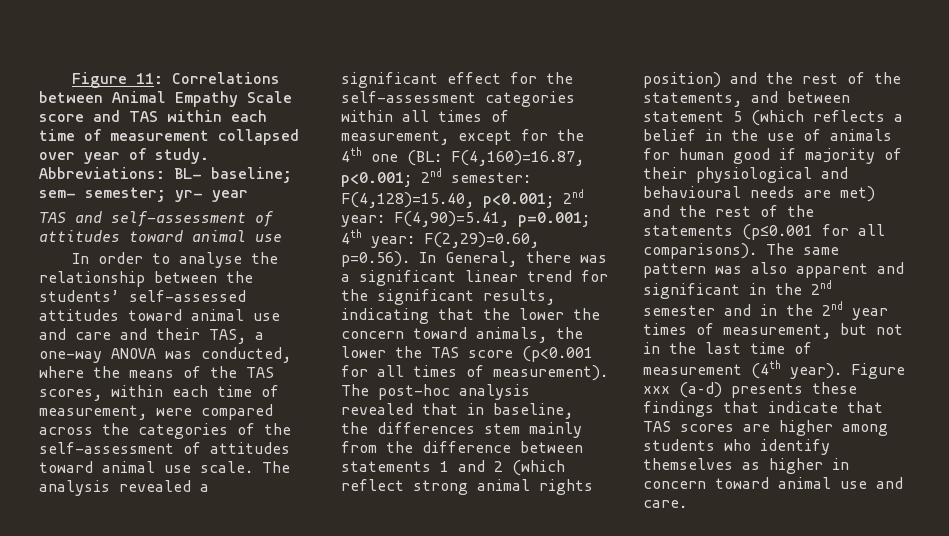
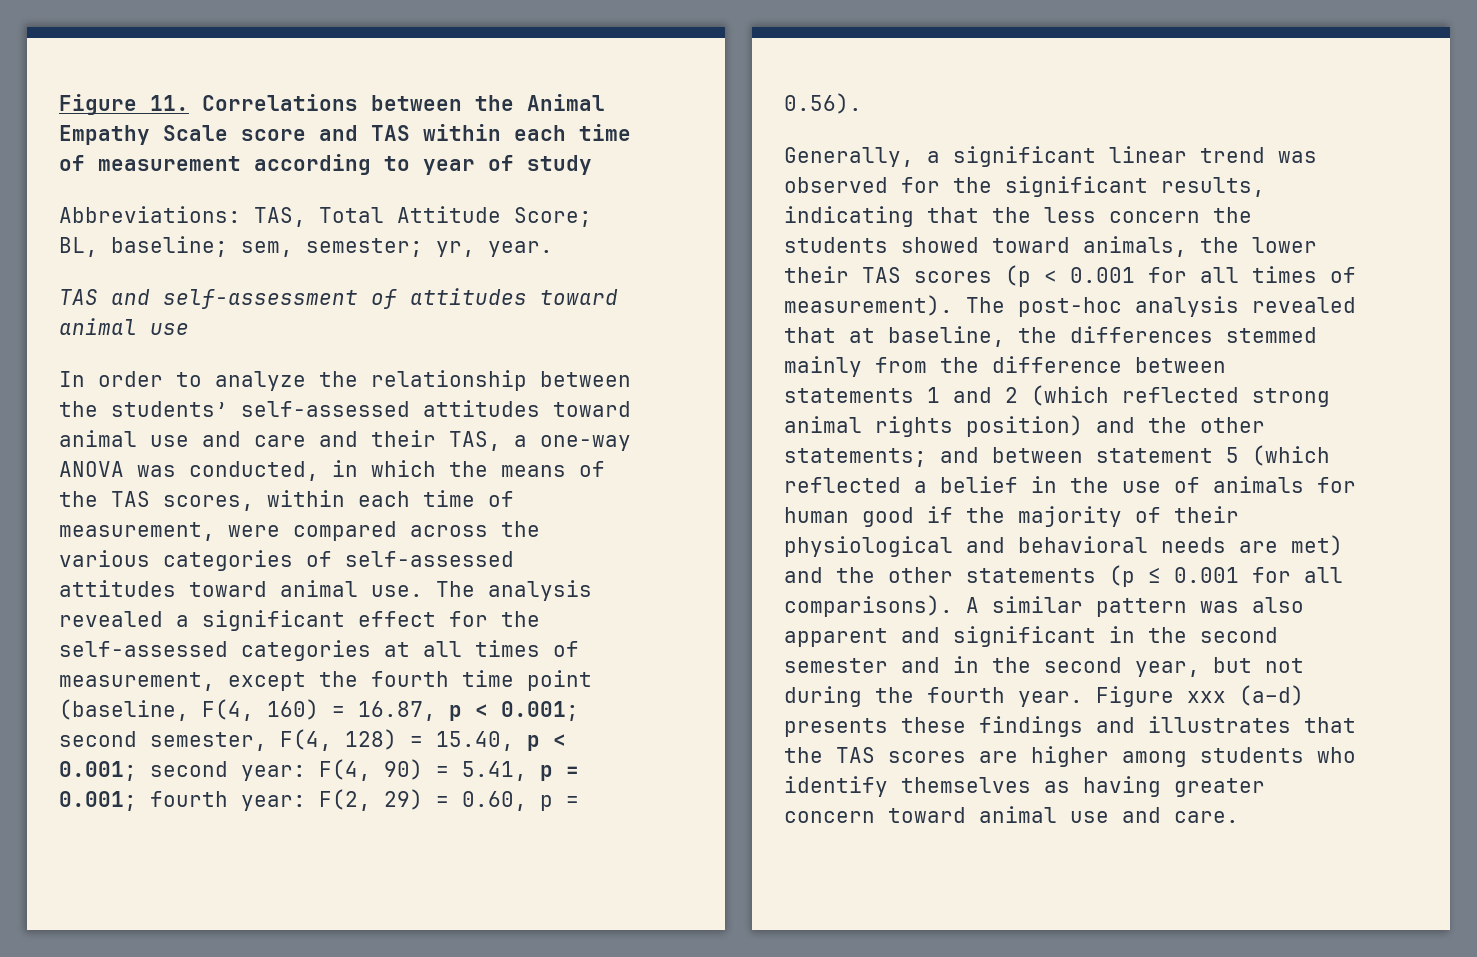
- Figure 11: Correlations between Animal Empathy Scale score and TAS within each time of measurement collapsed over year of study. Abbreviations: BL- baseline; sem- semester; yr- year
+ Figure 11. Correlations between the Animal Empathy Scale score and TAS within each time of measurement according to year of study
+ Abbreviations: TAS, Total Attitude Score; BL, baseline; sem, semester; yr, year.
- In order to analyse the relationship between the students’ self-assessed attitudes toward animal use and care and their TAS, a one-way ANOVA was conducted, where the means of the TAS scores, within each time of measurement, were compared across the categories of the self-assessment of attitudes toward animal use scale.
+ In order to analyze the relationship between the students’ self-assessed attitudes toward animal use and care and their TAS, a one-way ANOVA was conducted, in which the means of the TAS scores, within each time of measurement, were compared across the various categories of self-assessed attitudes toward animal use.
- The analysis revealed a significant effect for the self-assessment categories within all times of measurement, except for the 4th one (BL: F(4,160)=16.87, p<0.001; 2nd semester: F(4,128)=15.40, p<0.001; 2nd year: F(4,90)=5.41, p=0.001; 4th year: F(2,29)=0.60, p=0.56). In General, there was a significant linear trend for the significant results, indicating that the lower the concern toward animals, the lower the TAS score (p<0.001 for all times of measurement).
+ The analysis revealed a significant effect for the self-assessed categories at all times of measurement, except the fourth time point (baseline, F(4, 160) = 16.87, p < 0.001; second semester, F(4, 128) = 15.40, p < 0.001; second year: F(4, 90) = 5.41, p = 0.001; fourth year: F(2, 29) = 0.60, p = 0.56).
+ Generally, a significant linear trend was observed for the significant results, indicating that the less concern the students showed toward animals, the lower their TAS scores (p < 0.001 for all times of measurement).
- The post-hoc analysis revealed that in baseline, the differences stem mainly from the difference between statements 1 and 2 (which reflect strong animal rights position) and the rest of the statements, and between statement 5 (which reflects a belief in the use of animals for human good if majority of their physiological and behavioural needs are met) and the rest of the statements (p≤0.001 for all comparisons).
+ The post-hoc analysis revealed that at baseline, the differences stemmed mainly from the difference between statements 1 and 2 (which reflected strong animal rights position) and the other statements; and between statement 5 (which reflected a belief in the use of animals for human good if the majority of their physiological and behavioral needs are met) and the other statements (p ≤ 0.001 for all comparisons).
- The same pattern was also apparent and significant in the 2nd semester and in the 2nd year times of measurement, but not in the last time of measurement (4th year).
+ A similar pattern was also apparent and significant in the second semester and in the second year, but not during the fourth year.
- Figure xxx (a–d) presents these findings that indicate that TAS scores are higher among students who identify themselves as higher in concern toward animal use and care.
+ Figure xxx (a–d) presents these findings and illustrates that the TAS scores are higher among students who identify themselves as having greater concern toward animal use and care.

